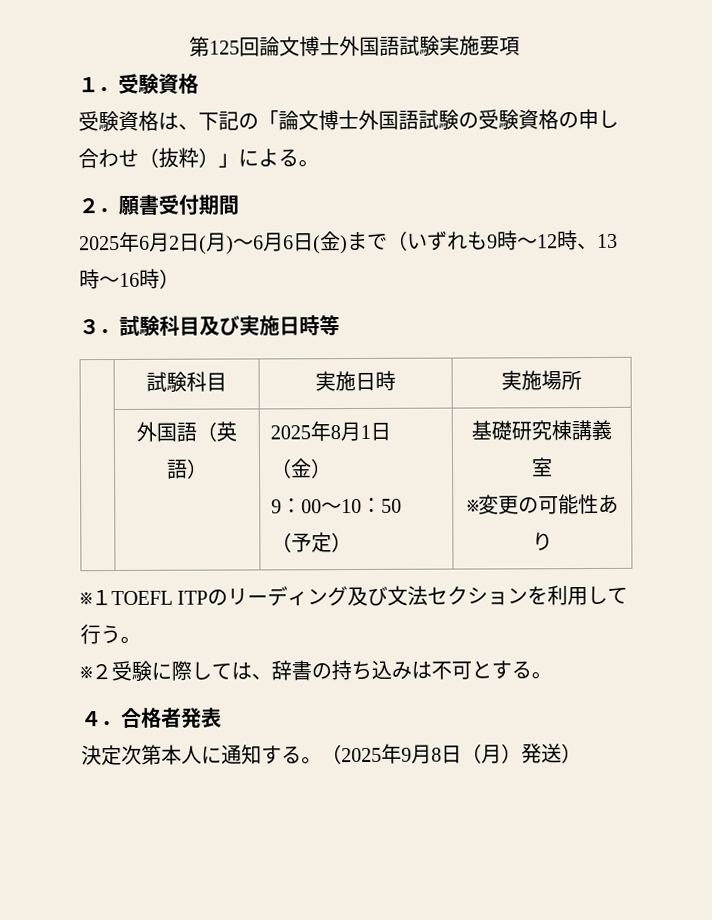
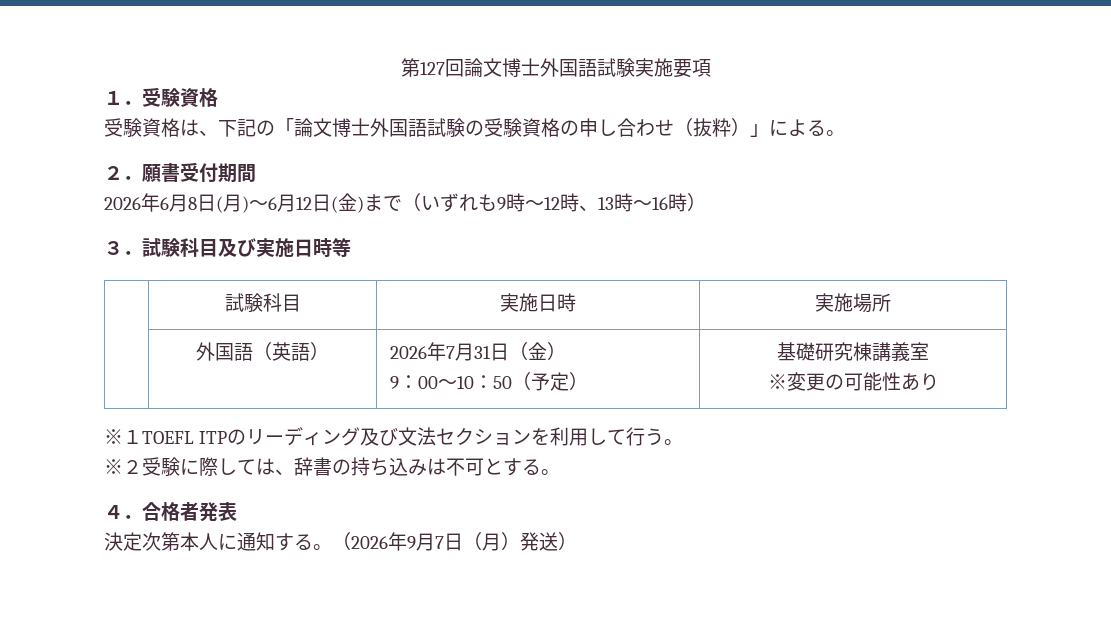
- 第125回論文博士外国語試験実施要項
+ 第127回論文博士外国語試験実施要項
- 2025年6月2日(月)～6月6日(金)まで（いずれも9時～12時、13時～16時）
+ 2026年6月8日(月)～6月12日(金)まで（いずれも9時～12時、13時～16時）
- | 外国語（英語） | 2025年8月1日（金）
+ | 外国語（英語） | 2026年7月31日（金）
- （2025年9月8日（月）発送）
+ （2026年9月7日（月）発送）

